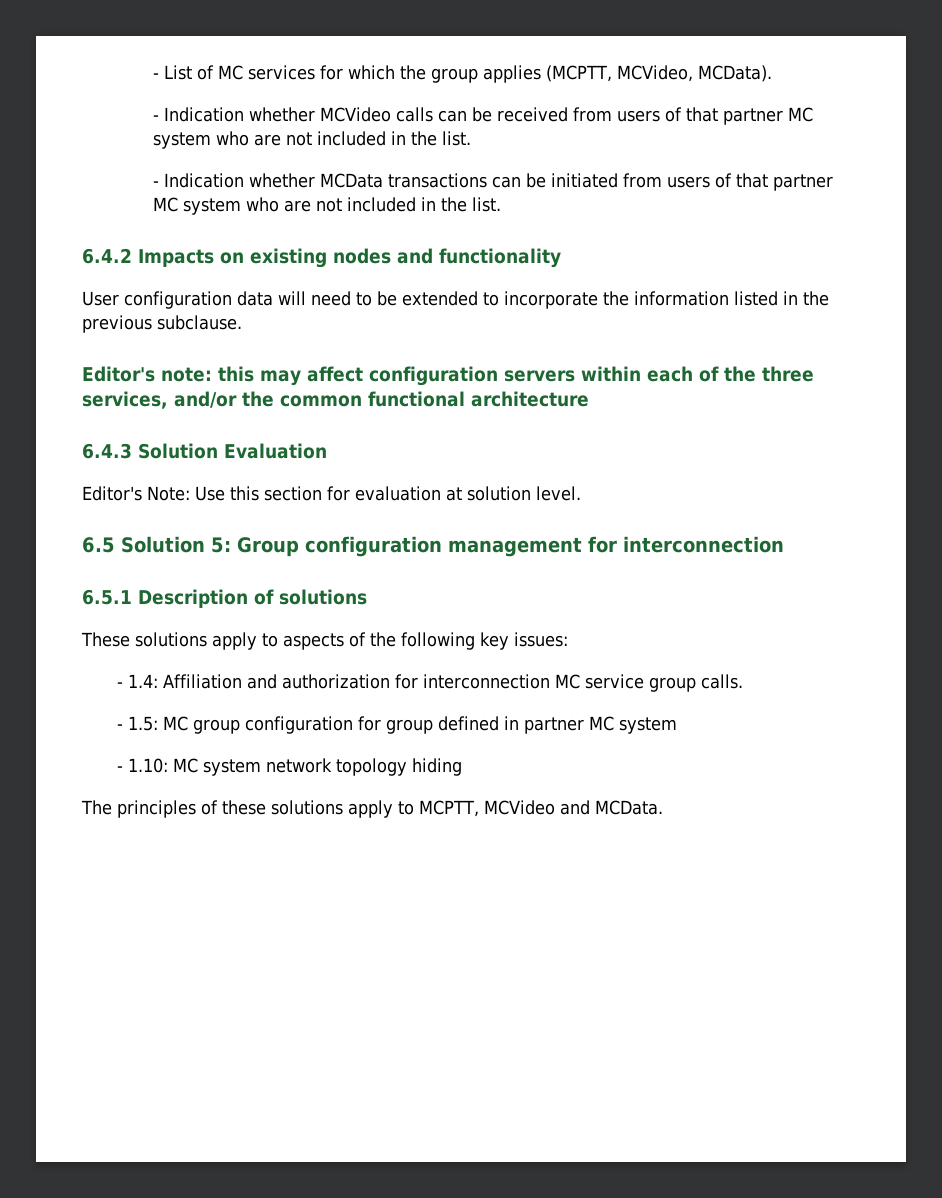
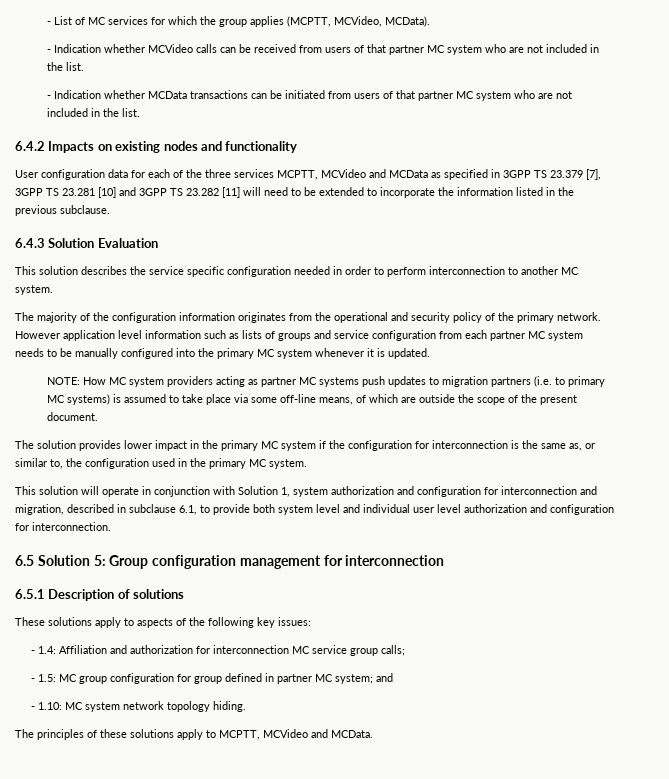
- User configuration data will need to be extended to incorporate the information listed in the previous subclause.
+ User configuration data for each of the three services MCPTT, MCVideo and MCData as specified in 3GPP TS 23.379 [7], 3GPP TS 23.281 [10] and 3GPP TS 23.282 [11] will need to be extended to incorporate the information listed in the previous subclause.
- Editor's note: this may affect configuration servers within each of the three services, and/or the common functional architecture
  6.4.3 Solution Evaluation
- Editor's Note: Use this section for evaluation at solution level.
+ This solution describes the service specific configuration needed in order to perform interconnection to another MC system.
+ The majority of the configuration information originates from the operational and security policy of the primary network. However application level information such as lists of groups and service configuration from each partner MC system needs to be manually configured into the primary MC system whenever it is updated.
+ NOTE: How MC system providers acting as partner MC systems push updates to migration partners (i.e. to primary MC systems) is assumed to take place via some off-line means, of which are outside the scope of the present document.
+ The solution provides lower impact in the primary MC system if the configuration for interconnection is the same as, or similar to, the configuration used in the primary MC system.
+ This solution will operate in conjunction with Solution 1, system authorization and configuration for interconnection and migration, described in subclause 6.1, to provide both system level and individual user level authorization and configuration for interconnection.
- - 1.4: Affiliation and authorization for interconnection MC service group calls.
+ - 1.4: Affiliation and authorization for interconnection MC service group calls;
- - 1.5: MC group configuration for group defined in partner MC system
+ - 1.5: MC group configuration for group defined in partner MC system; and
- - 1.10: MC system network topology hiding
+ - 1.10: MC system network topology hiding.

